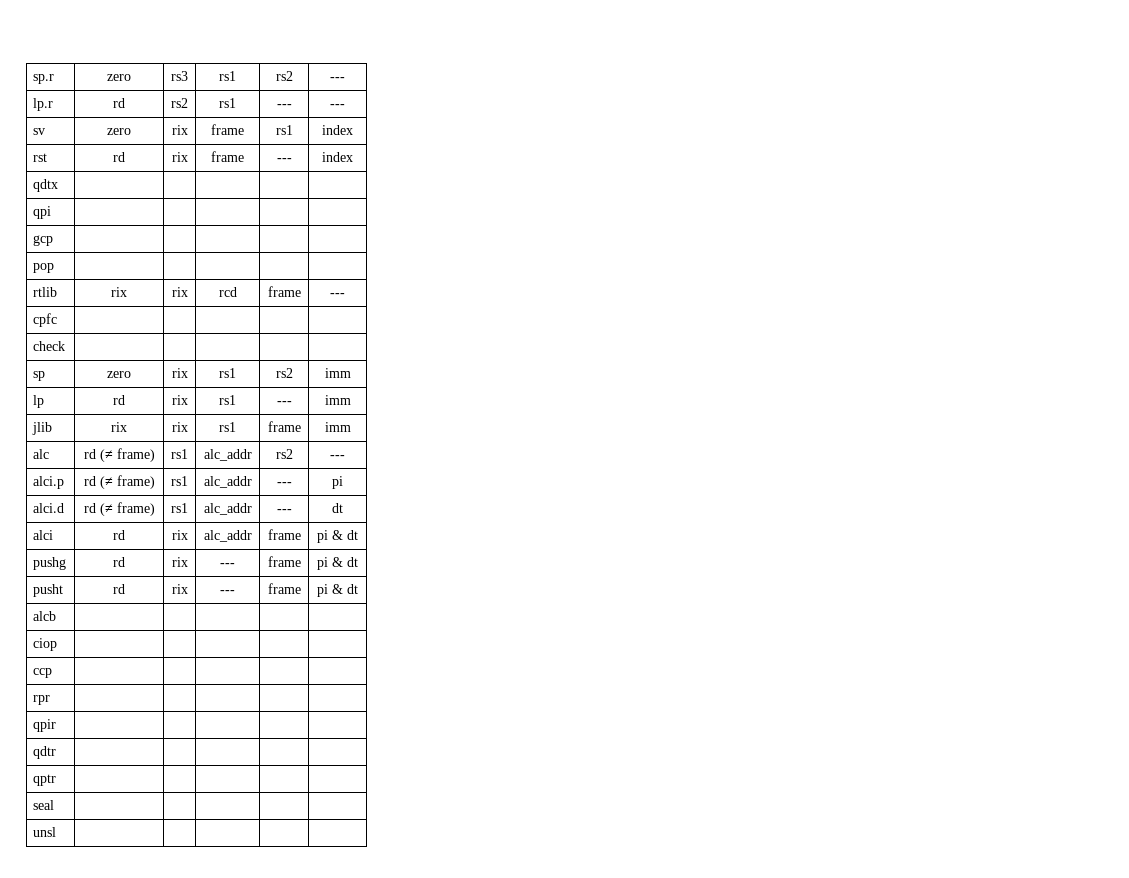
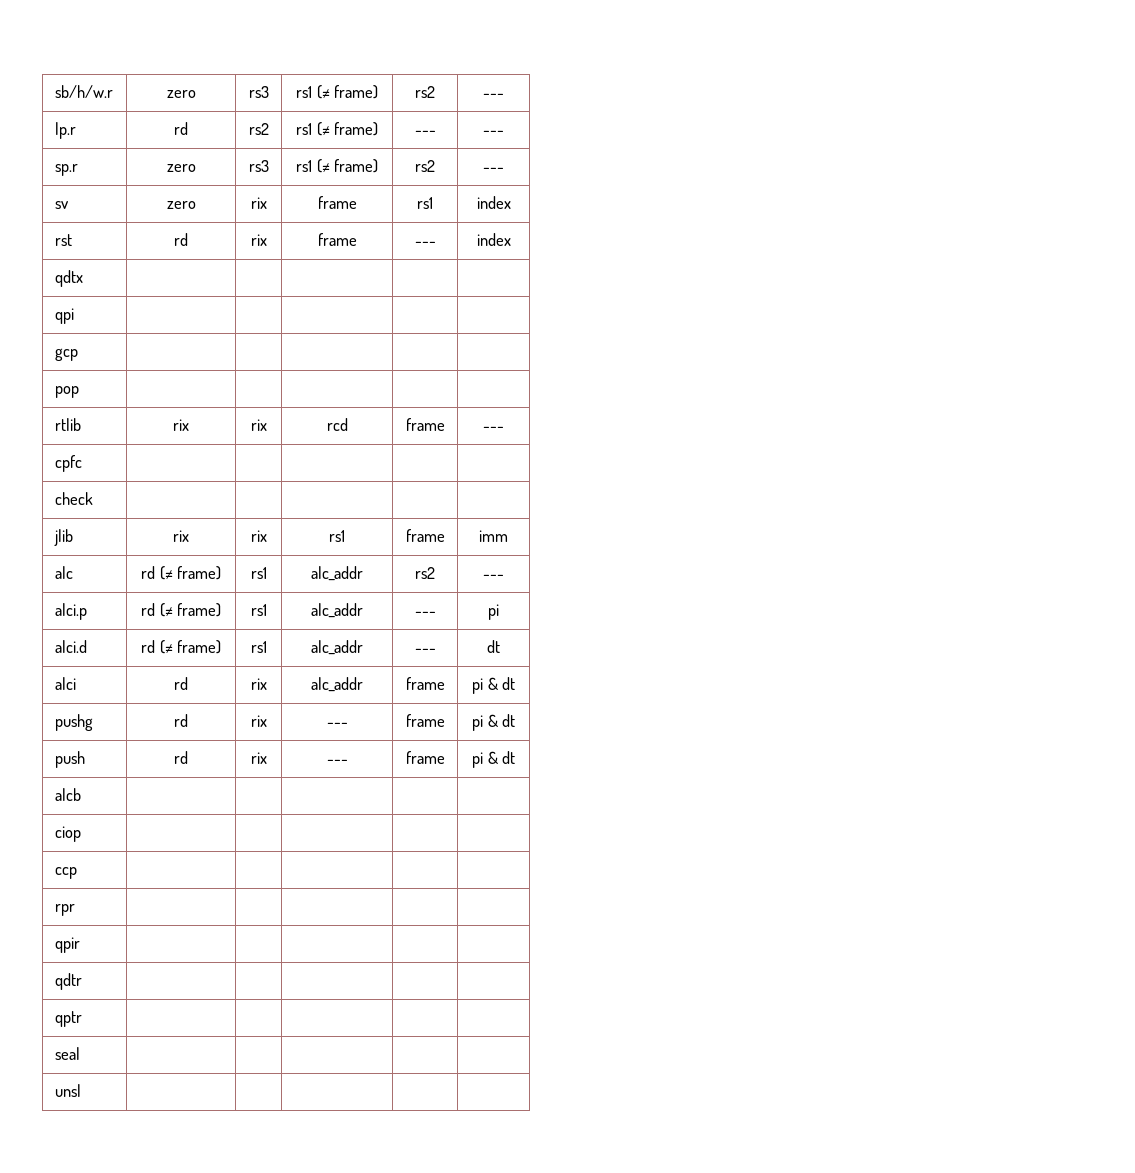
- sp.r | zero | rs3 | rs1 | rs2 | ---
+ sb/h/w.r | zero | rs3 | rs1 (≠ frame) | rs2 | ---
- lp.r | rd | rs2 | rs1 | --- | ---
+ lp.r | rd | rs2 | rs1 (≠ frame) | --- | ---
+ sp.r | zero | rs3 | rs1 (≠ frame) | rs2 | ---
- sp | zero | rix | rs1 | rs2 | imm
- lp | rd | rix | rs1 | --- | imm
- pusht | rd | rix | --- | frame | pi & dt
+ push | rd | rix | --- | frame | pi & dt

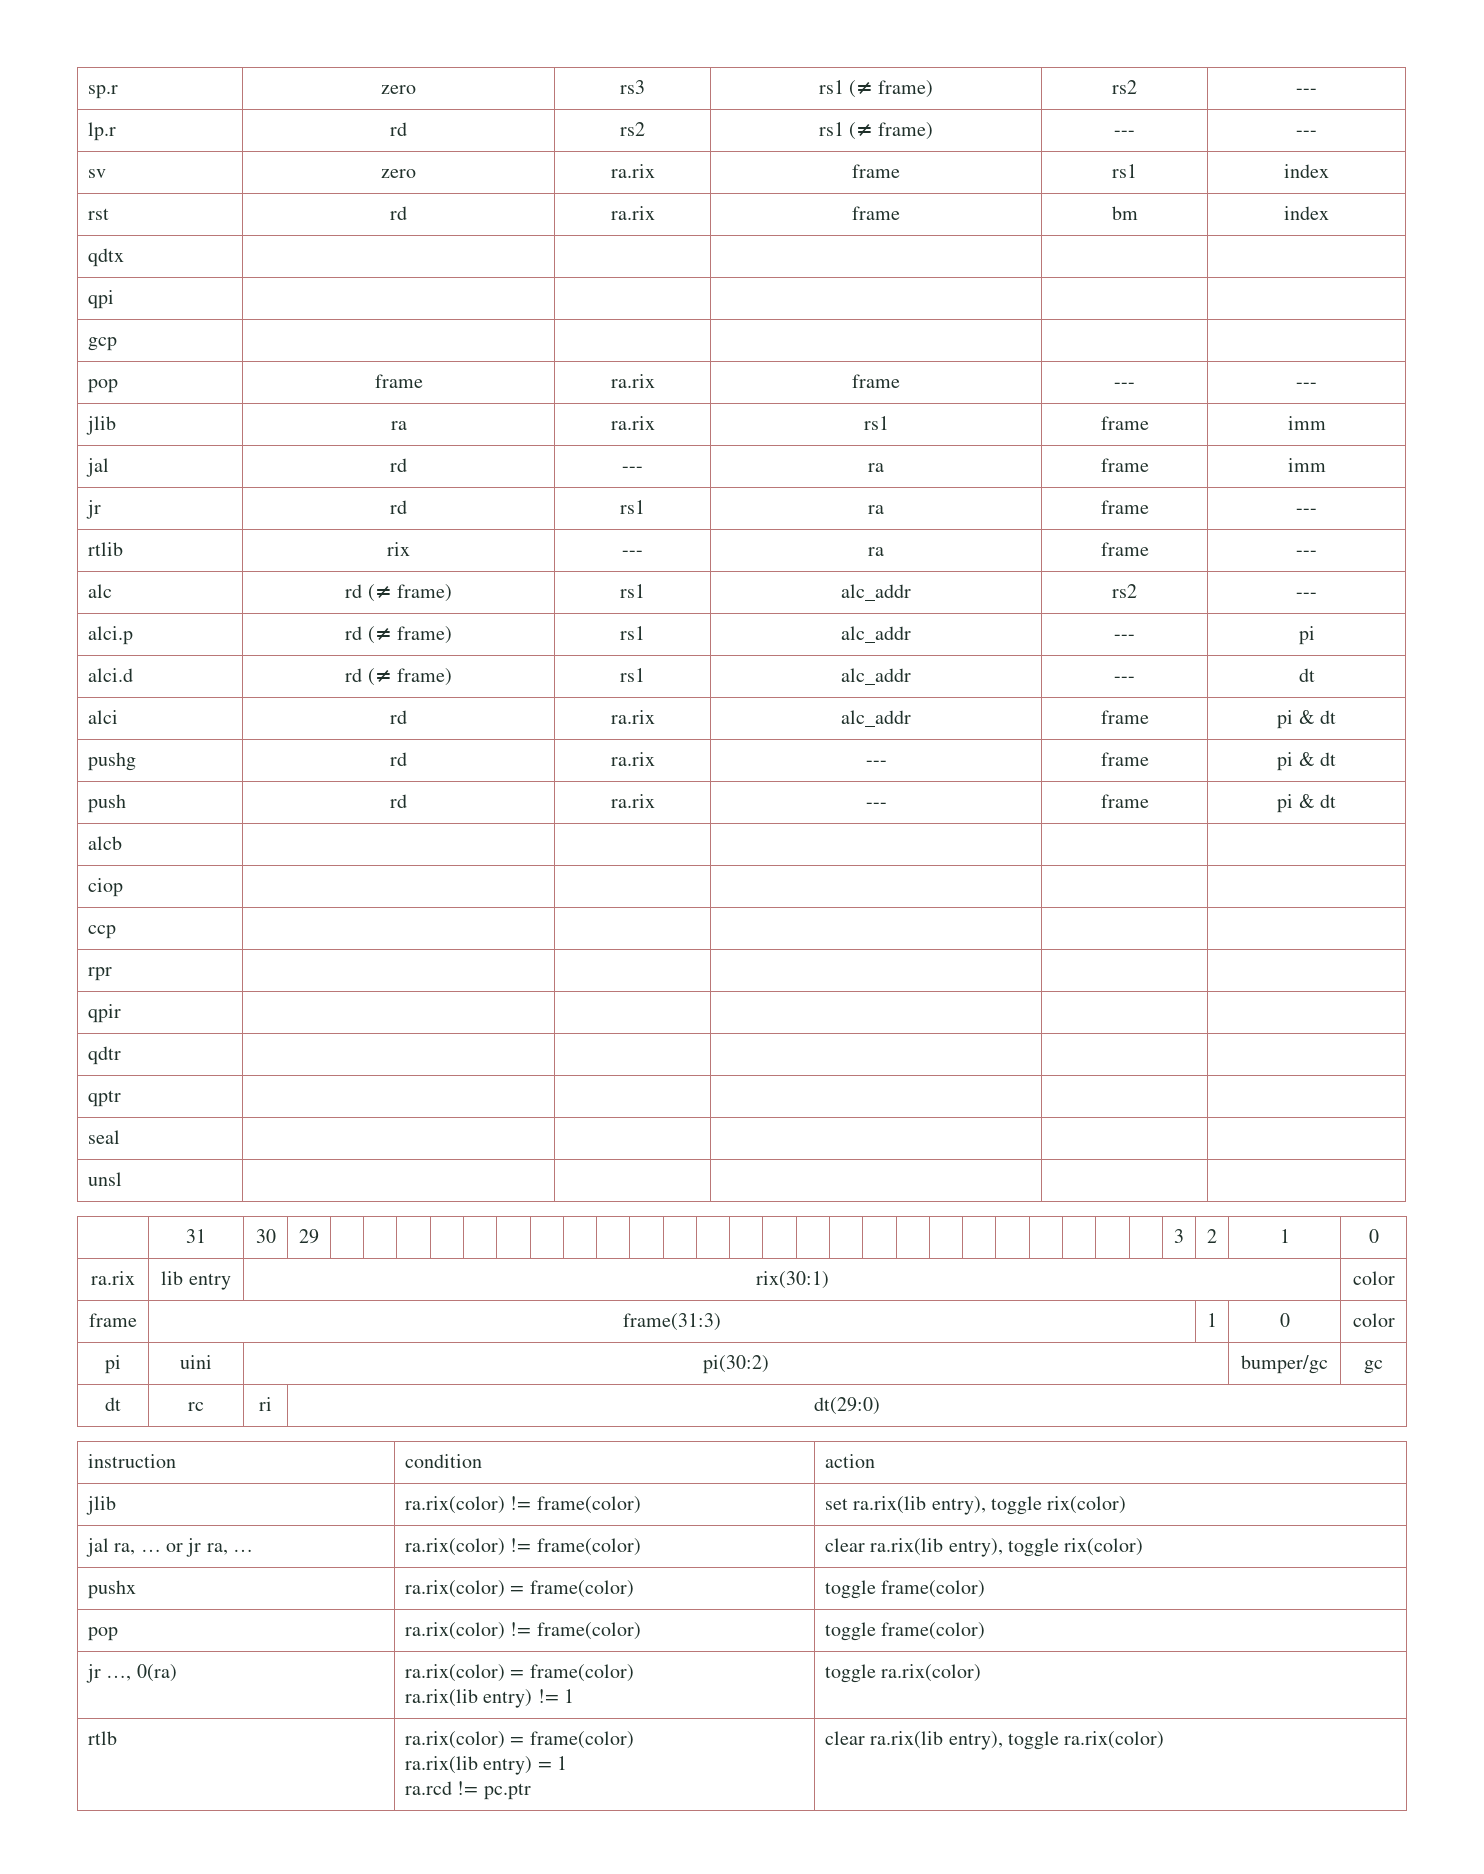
- sb/h/w.r | zero | rs3 | rs1 (≠ frame) | rs2 | ---
+ sp.r | zero | rs3 | rs1 (≠ frame) | rs2 | ---
- sp.r | zero | rs3 | rs1 (≠ frame) | rs2 | ---
- sv | zero | rix | frame | rs1 | index
+ sv | zero | ra.rix | frame | rs1 | index
- rst | rd | rix | frame | --- | index
+ rst | rd | ra.rix | frame | bm | index
- pop | | | | |
- rtlib | rix | rix | rcd | frame | ---
- cpfc | | | | |
- check | | | | |
- jlib | rix | rix | rs1 | frame | imm
+ pop | frame | ra.rix | frame | --- | ---
+ jlib | ra | ra.rix | rs1 | frame | imm
+ jal | rd | --- | ra | frame | imm
+ jr | rd | rs1 | ra | frame | ---
+ rtlib | rix | --- | ra | frame | ---
- alci | rd | rix | alc_addr | frame | pi & dt
+ alci | rd | ra.rix | alc_addr | frame | pi & dt
- pushg | rd | rix | --- | frame | pi & dt
+ pushg | rd | ra.rix | --- | frame | pi & dt
- push | rd | rix | --- | frame | pi & dt
+ push | rd | ra.rix | --- | frame | pi & dt
+ | 31 | 30 | 29 | | | | | | | | | | | | | | | | | | | | | | | | | | 3 | 2 | 1 | 0
+ ra.rix | lib entry | rix(30:1) | color
+ frame | frame(31:3) | 1 | 0 | color
+ pi | uini | pi(30:2) | bumper/gc | gc
+ dt | rc | ri | dt(29:0)
+ instruction | condition | action
+ jlib | ra.rix(color) != frame(color) | set ra.rix(lib entry), toggle rix(color)
+ jal ra, … or jr ra, … | ra.rix(color) != frame(color) | clear ra.rix(lib entry), toggle rix(color)
+ pushx | ra.rix(color) = frame(color) | toggle frame(color)
+ pop | ra.rix(color) != frame(color) | toggle frame(color)
+ jr …, 0(ra) | ra.rix(color) = frame(color)
+ ra.rix(lib entry) != 1 | toggle ra.rix(color)
+ rtlb | ra.rix(color) = frame(color)
+ ra.rix(lib entry) = 1
+ ra.rcd != pc.ptr | clear ra.rix(lib entry), toggle ra.rix(color)

